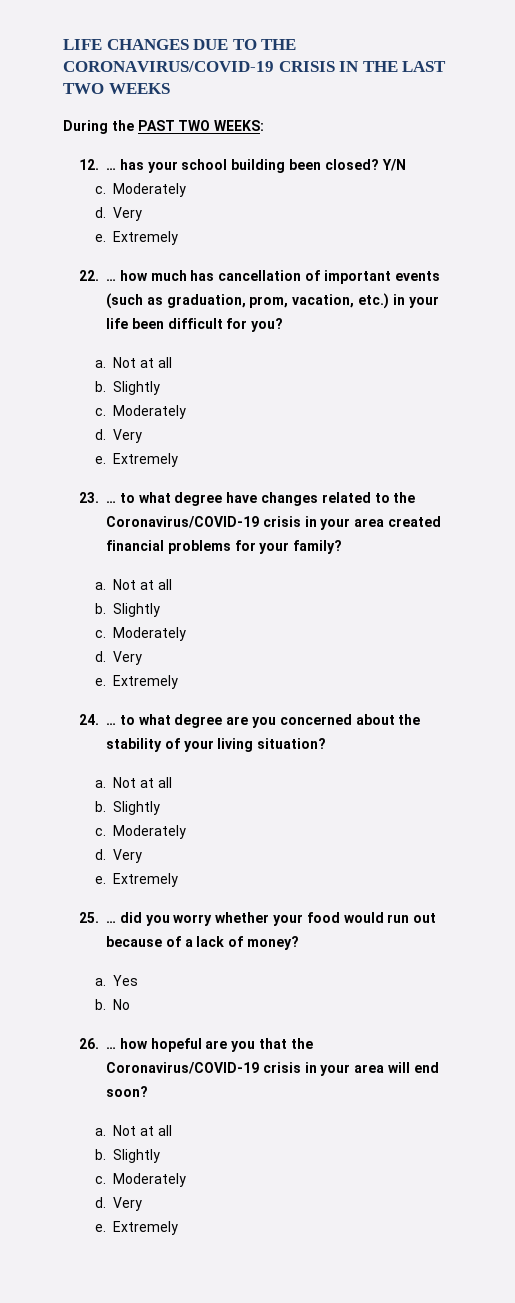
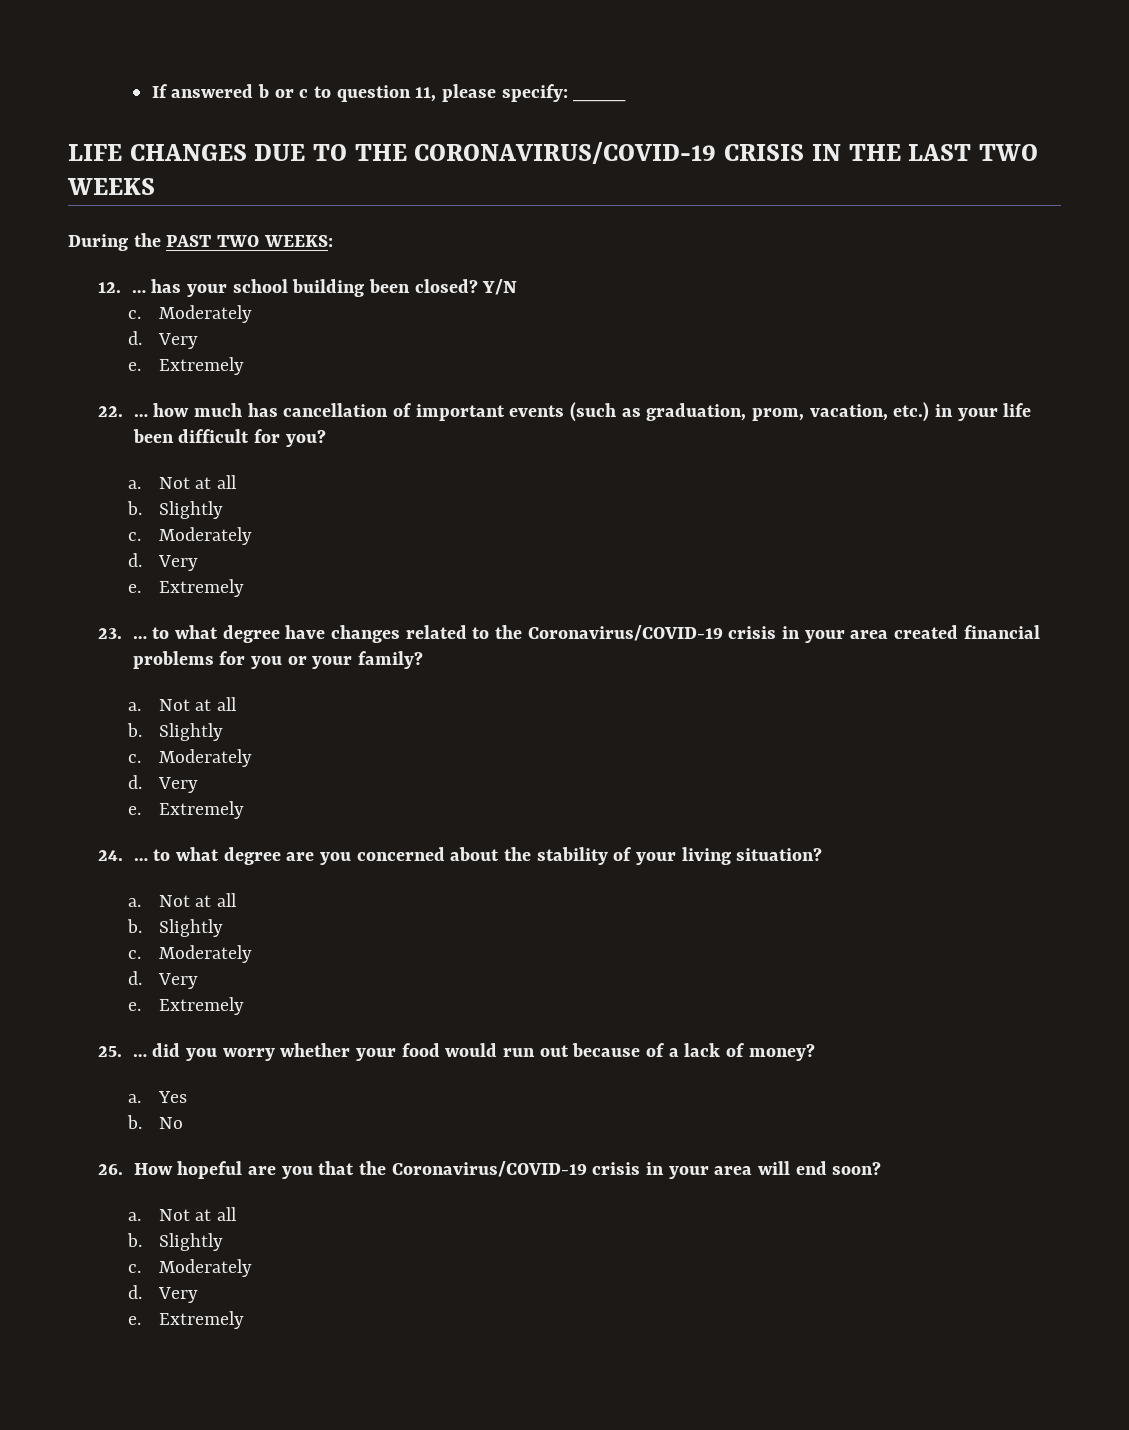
+ If answered b or c to question 11, please specify: ____
- 23. … to what degree have changes related to the Coronavirus/COVID-19 crisis in your area created financial problems for your family?
+ 23. … to what degree have changes related to the Coronavirus/COVID-19 crisis in your area created financial problems for you or your family?
- 26. … how hopeful are you that the Coronavirus/COVID-19 crisis in your area will end soon?
+ 26. How hopeful are you that the Coronavirus/COVID-19 crisis in your area will end soon?

